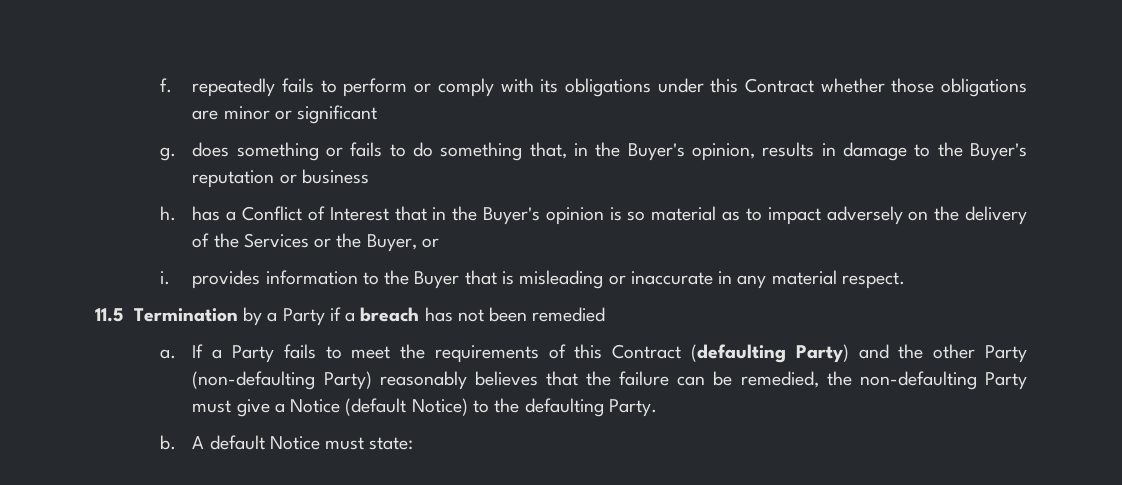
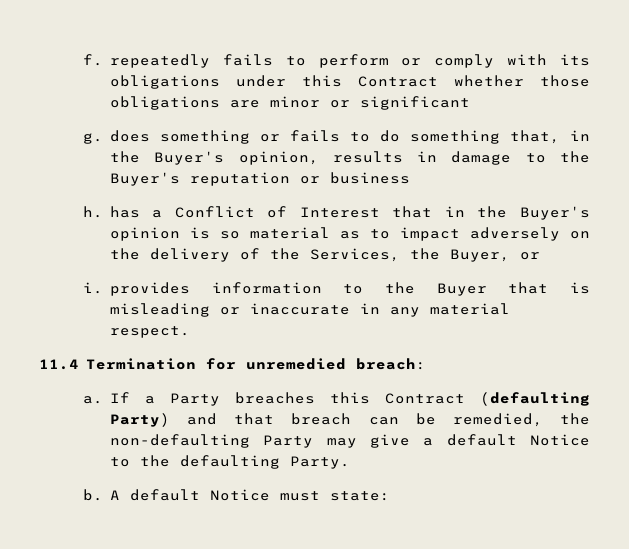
- h. has a Conflict of Interest that in the Buyer's opinion is so material as to impact adversely on the delivery of the Services or the Buyer, or
+ h. has a Conflict of Interest that in the Buyer's opinion is so material as to impact adversely on the delivery of the Services, the Buyer, or
- 11.5 Termination by a Party if a breach has not been remedied
- a. If a Party fails to meet the requirements of this Contract (defaulting Party) and the other Party (non-defaulting Party) reasonably believes that the failure can be remedied, the non-defaulting Party must give a Notice (default Notice) to the defaulting Party.
+ 11.4 Termination for unremedied breach:
+ a. If a Party breaches this Contract (defaulting Party) and that breach can be remedied, the non-defaulting Party may give a default Notice to the defaulting Party.

